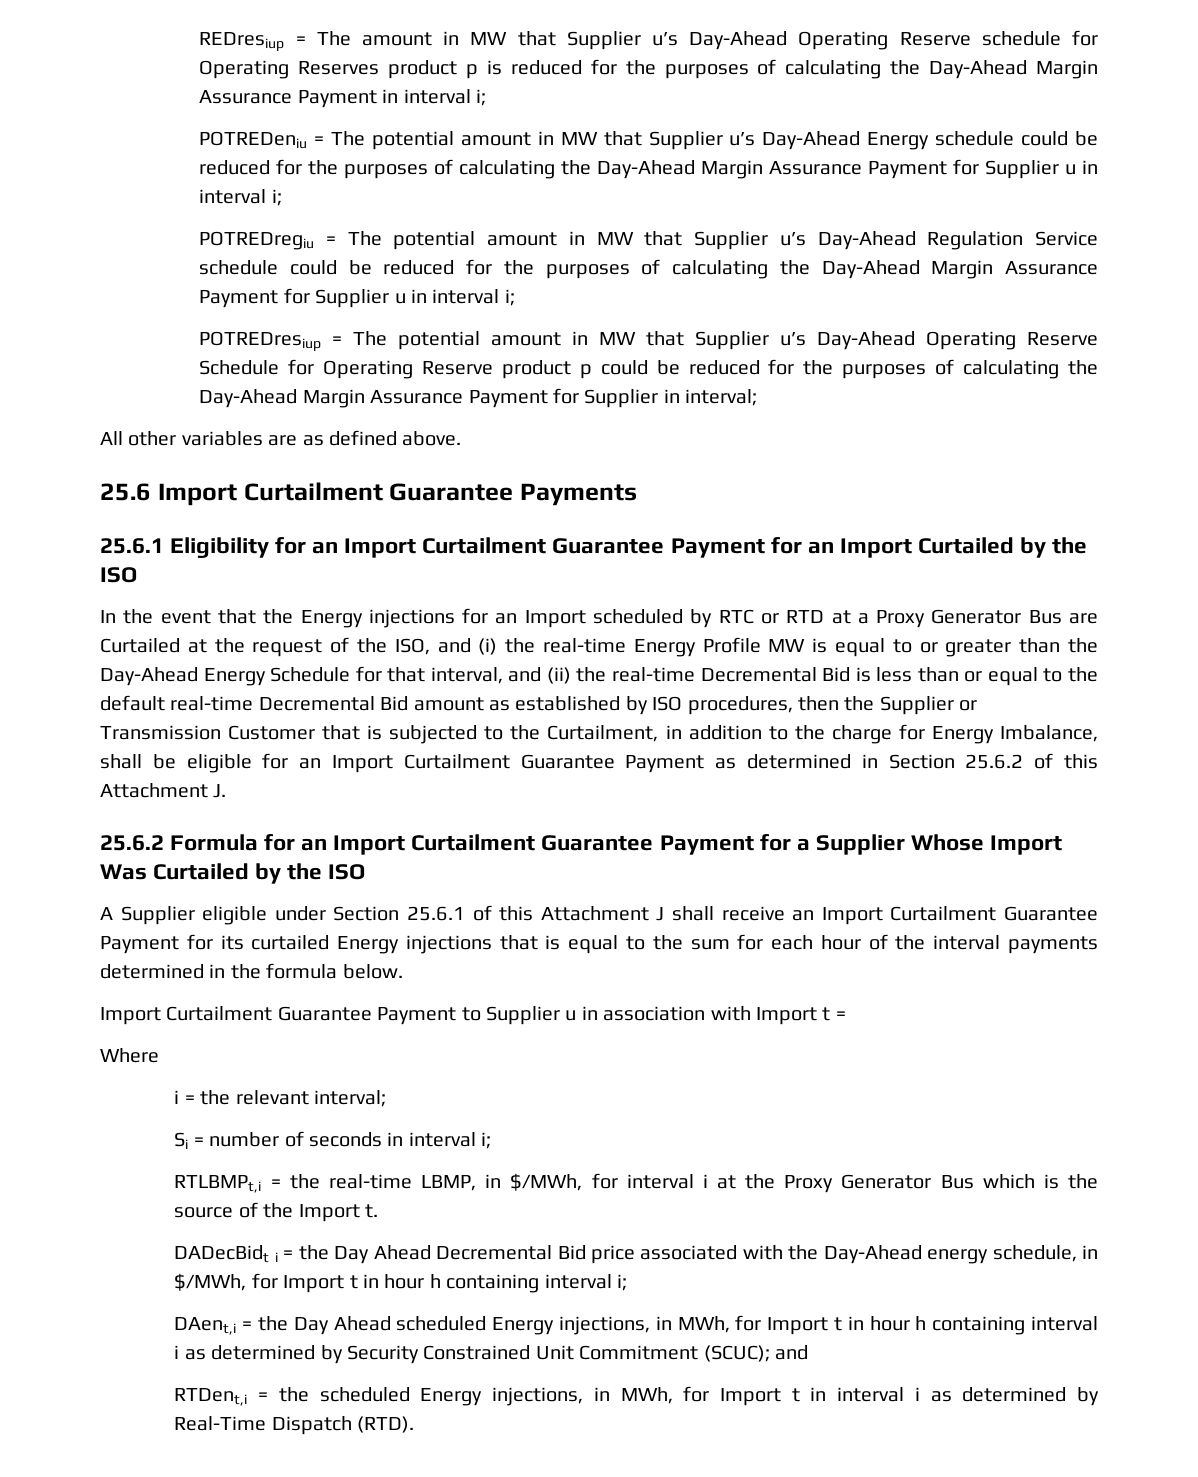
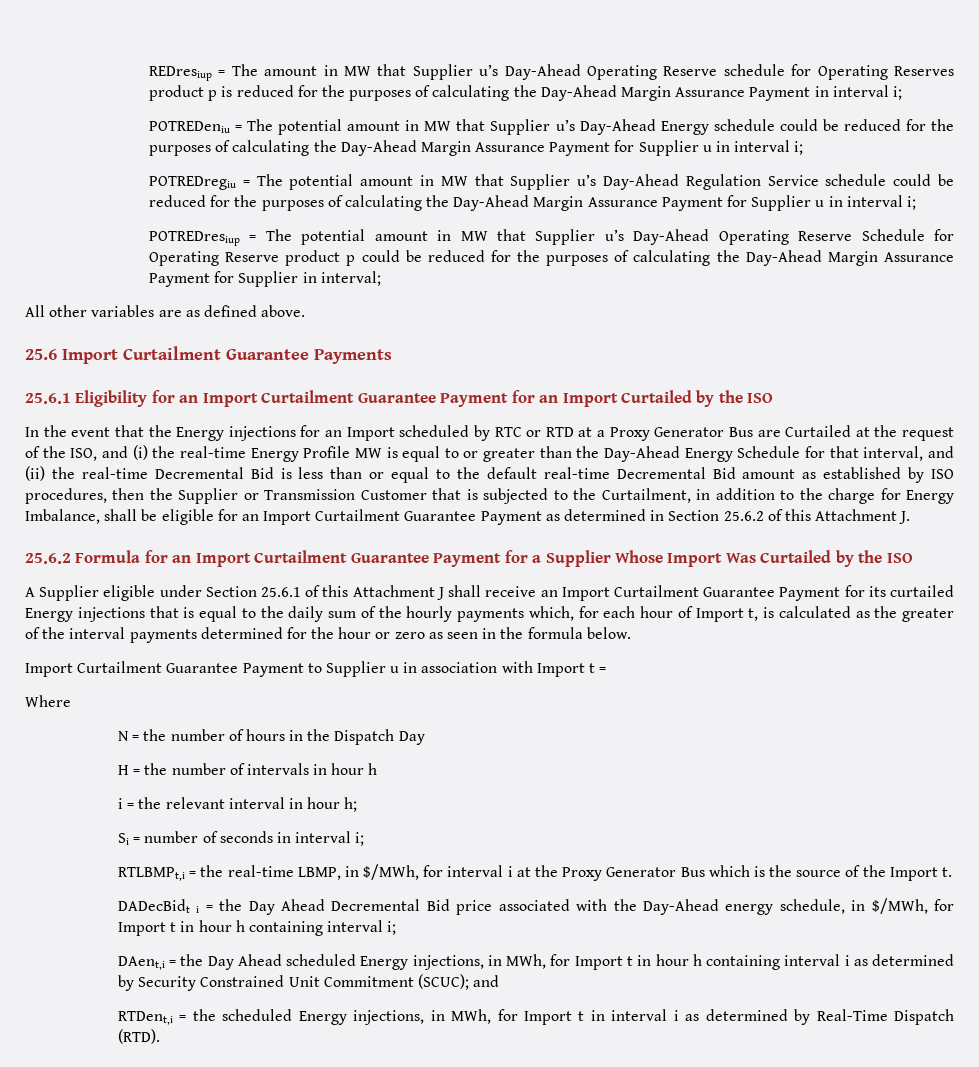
- A Supplier eligible under Section 25.6.1 of this Attachment J shall receive an Import Curtailment Guarantee Payment for its curtailed Energy injections that is equal to the sum for each hour of the interval payments determined in the formula below.
+ A Supplier eligible under Section 25.6.1 of this Attachment J shall receive an Import Curtailment Guarantee Payment for its curtailed Energy injections that is equal to the daily sum of the hourly payments which, for each hour of Import t, is calculated as the greater of the interval payments determined for the hour or zero as seen in the formula below.
+ N = the number of hours in the Dispatch Day
+ H = the number of intervals in hour h
- i = the relevant interval;
+ i = the relevant interval in hour h;

